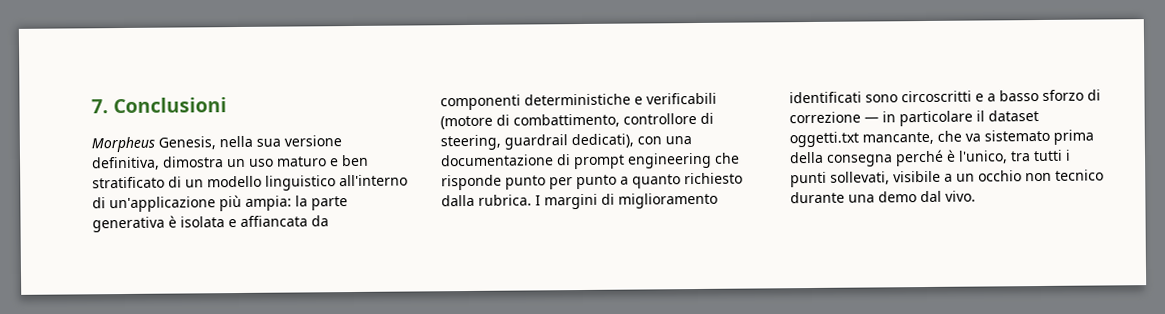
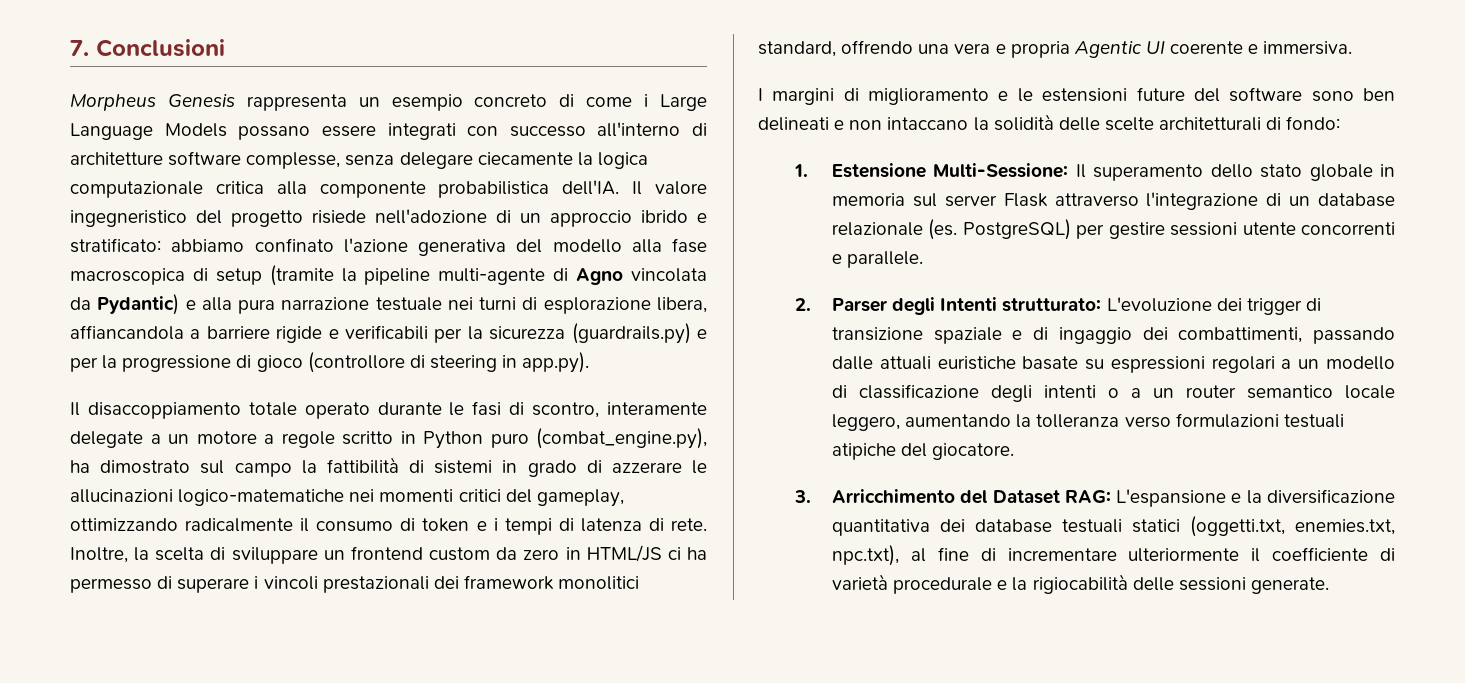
- Morpheus Genesis, nella sua versione definitiva, dimostra un uso maturo e ben stratificato di un modello linguistico all'interno di un'applicazione più ampia: la parte generativa è isolata e affiancata da componenti deterministiche e verificabili (motore di combattimento, controllore di steering, guardrail dedicati), con una documentazione di prompt engineering che risponde punto per punto a quanto richiesto dalla rubrica. I margini di miglioramento identificati sono circoscritti e a basso sforzo di correzione — in particolare il dataset oggetti.txt mancante, che va sistemato prima della consegna perché è l'unico, tra tutti i punti sollevati, visibile a un occhio non tecnico durante una demo dal vivo.
+ Morpheus Genesis rappresenta un esempio concreto di come i Large Language Models possano essere integrati con successo all'interno di architetture software complesse, senza delegare ciecamente la logica computazionale critica alla componente probabilistica dell'IA. Il valore ingegneristico del progetto risiede nell'adozione di un approccio ibrido e stratificato: abbiamo confinato l'azione generativa del modello alla fase macroscopica di setup (tramite la pipeline multi-agente di Agno vincolata da Pydantic) e alla pura narrazione testuale nei turni di esplorazione libera, affiancandola a barriere rigide e verificabili per la sicurezza (guardrails.py) e per la progressione di gioco (controllore di steering in app.py).
+ Il disaccoppiamento totale operato durante le fasi di scontro, interamente delegate a un motore a regole scritto in Python puro (combat_engine.py), ha dimostrato sul campo la fattibilità di sistemi in grado di azzerare le allucinazioni logico-matematiche nei momenti critici del gameplay, ottimizzando radicalmente il consumo di token e i tempi di latenza di rete. Inoltre, la scelta di sviluppare un frontend custom da zero in HTML/JS ci ha permesso di superare i vincoli prestazionali dei framework monolitici standard, offrendo una vera e propria Agentic UI coerente e immersiva.
+ I margini di miglioramento e le estensioni future del software sono ben delineati e non intaccano la solidità delle scelte architetturali di fondo:
+ 1. Estensione Multi-Sessione: Il superamento dello stato globale in memoria sul server Flask attraverso l'integrazione di un database relazionale (es. PostgreSQL) per gestire sessioni utente concorrenti e parallele.
+ 2. Parser degli Intenti strutturato: L'evoluzione dei trigger di transizione spaziale e di ingaggio dei combattimenti, passando dalle attuali euristiche basate su espressioni regolari a un modello di classificazione degli intenti o a un router semantico locale leggero, aumentando la tolleranza verso formulazioni testuali atipiche del giocatore.
+ 3. Arricchimento del Dataset RAG: L'espansione e la diversificazione quantitativa dei database testuali statici (oggetti.txt, enemies.txt, npc.txt), al fine di incrementare ulteriormente il coefficiente di varietà procedurale e la rigiocabilità delle sessioni generate.

